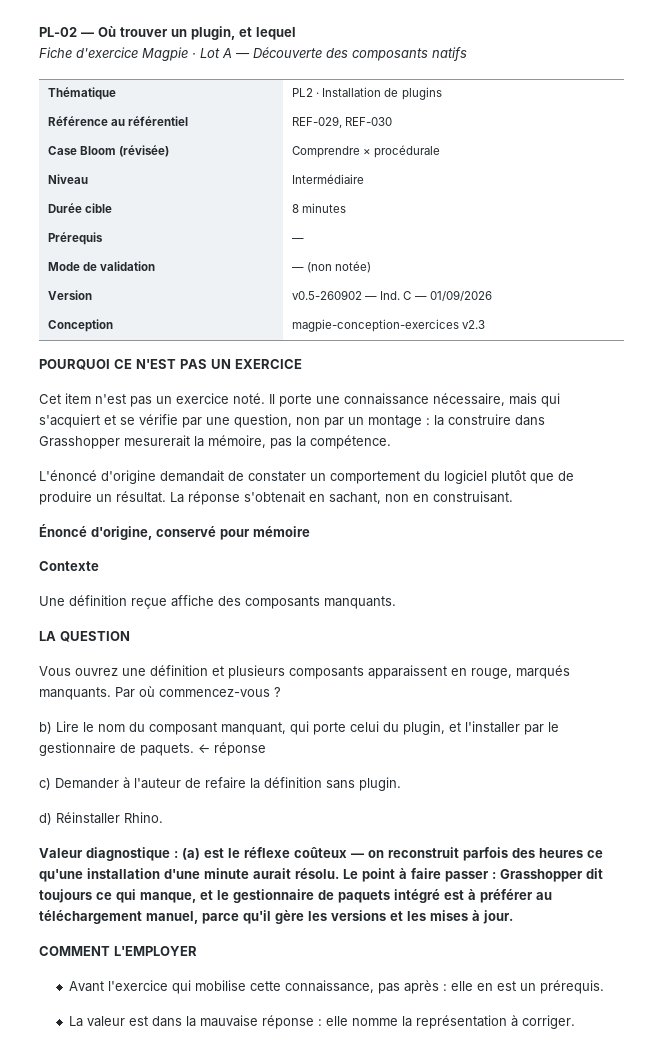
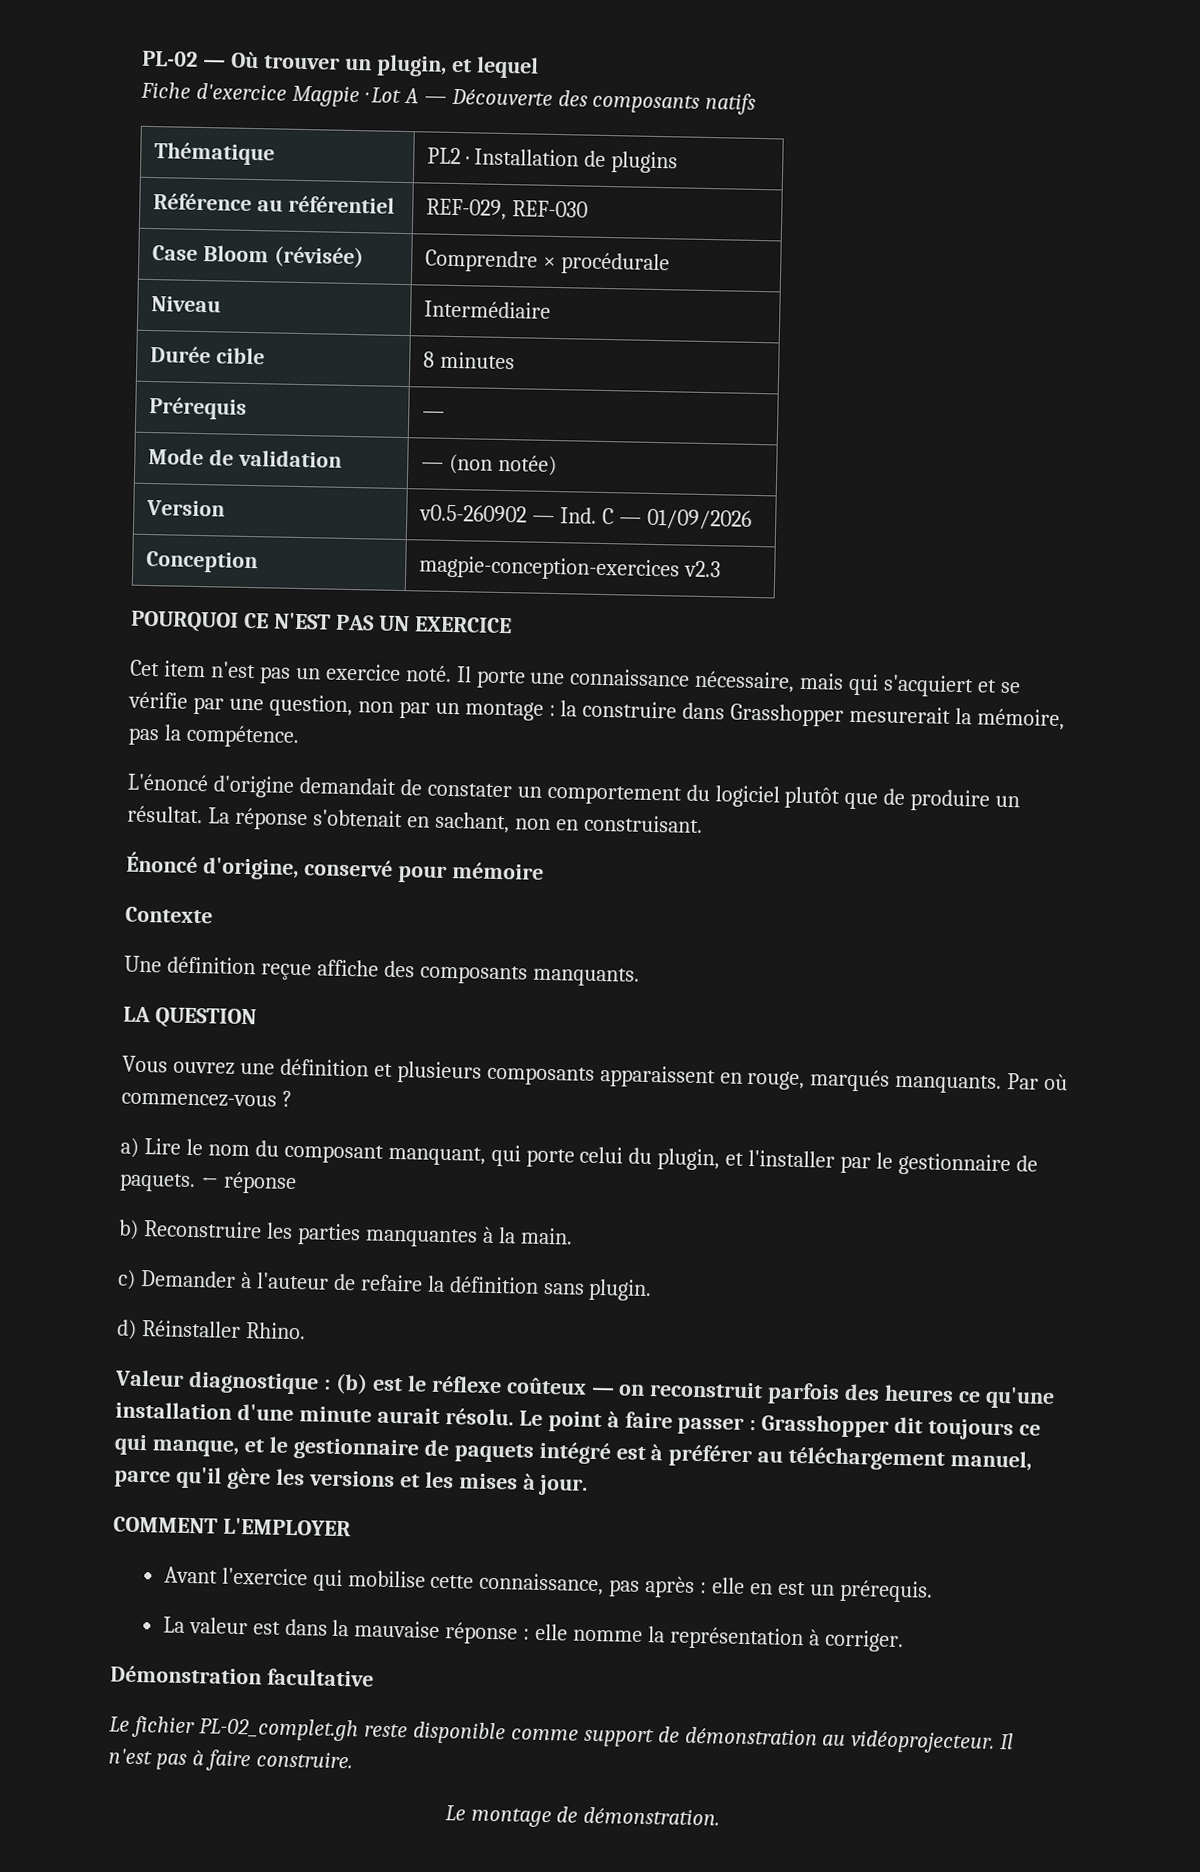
- b) Lire le nom du composant manquant, qui porte celui du plugin, et l'installer par le gestionnaire de paquets.
+ a) Lire le nom du composant manquant, qui porte celui du plugin, et l'installer par le gestionnaire de paquets.
+ b) Reconstruire les parties manquantes à la main.
- Valeur diagnostique : (a) est le réflexe coûteux — on reconstruit parfois des heures ce qu'une installation d'une minute aurait résolu.
+ Valeur diagnostique : (b) est le réflexe coûteux — on reconstruit parfois des heures ce qu'une installation d'une minute aurait résolu.
+ Démonstration facultative
+ Le fichier PL-02_complet.gh reste disponible comme support de démonstration au vidéoprojecteur. Il n'est pas à faire construire.
+ Le montage de démonstration.

